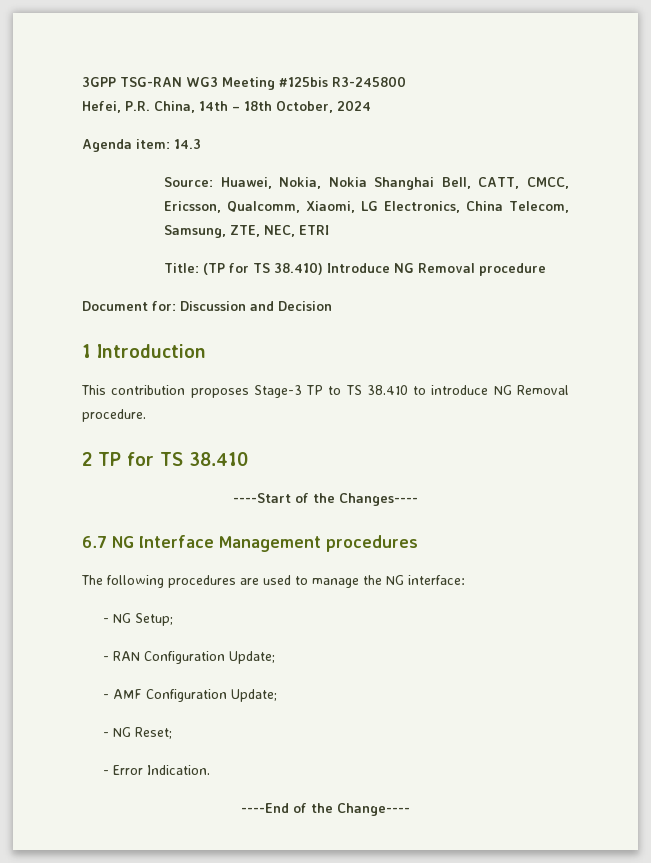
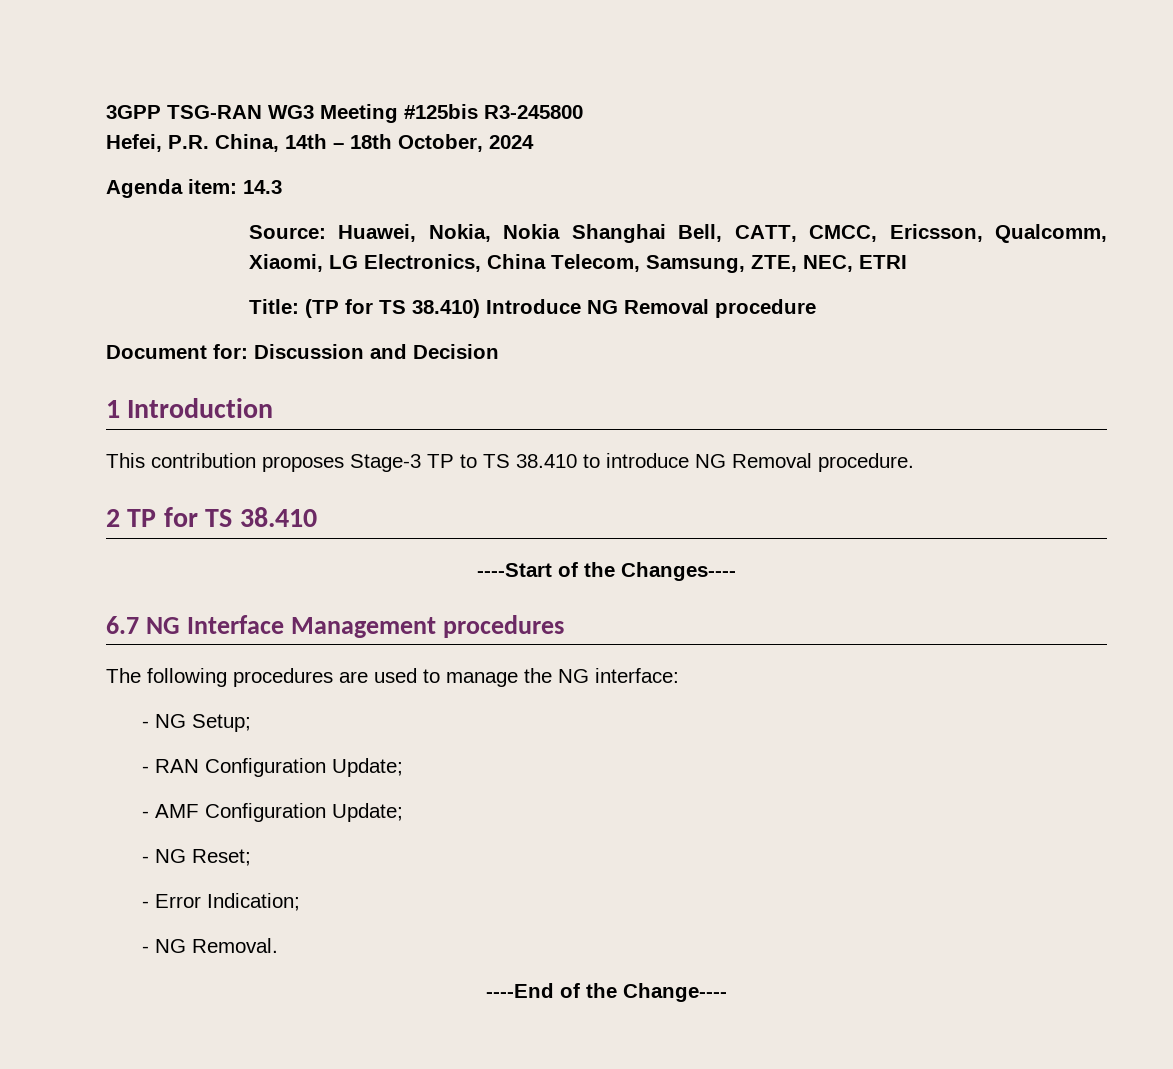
- - Error Indication.
+ - Error Indication;
+ - NG Removal.

